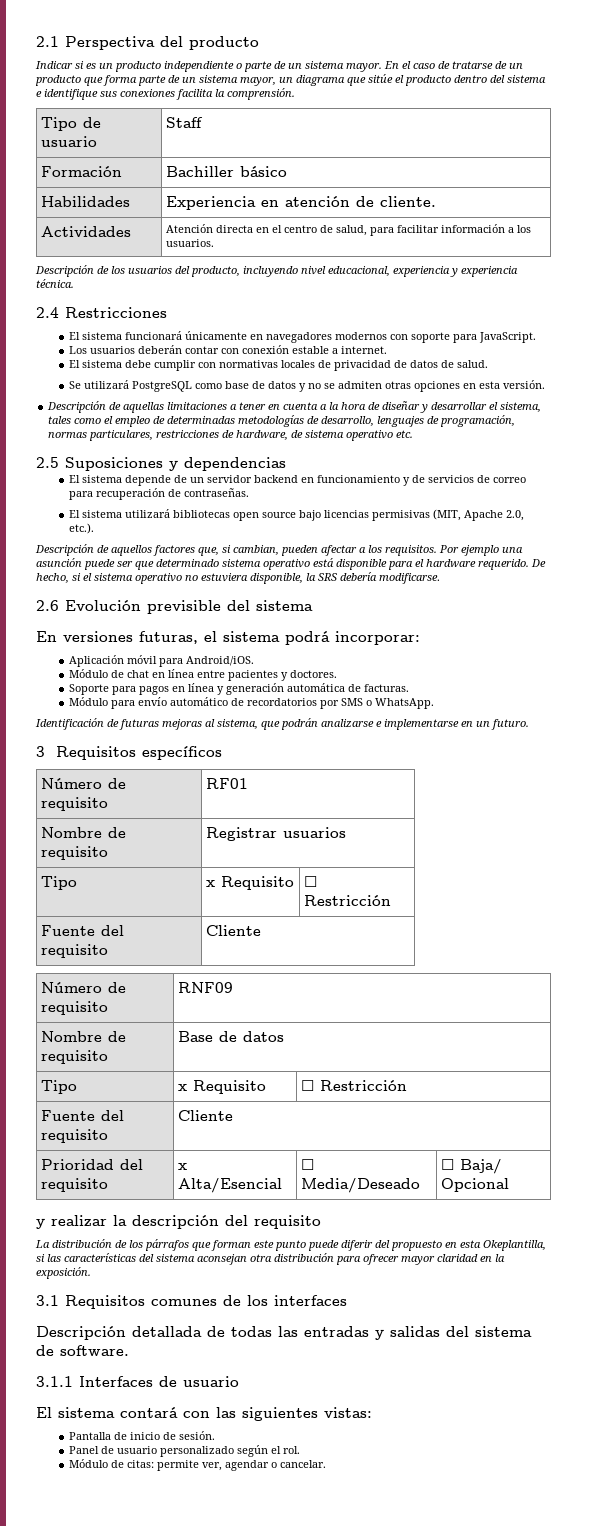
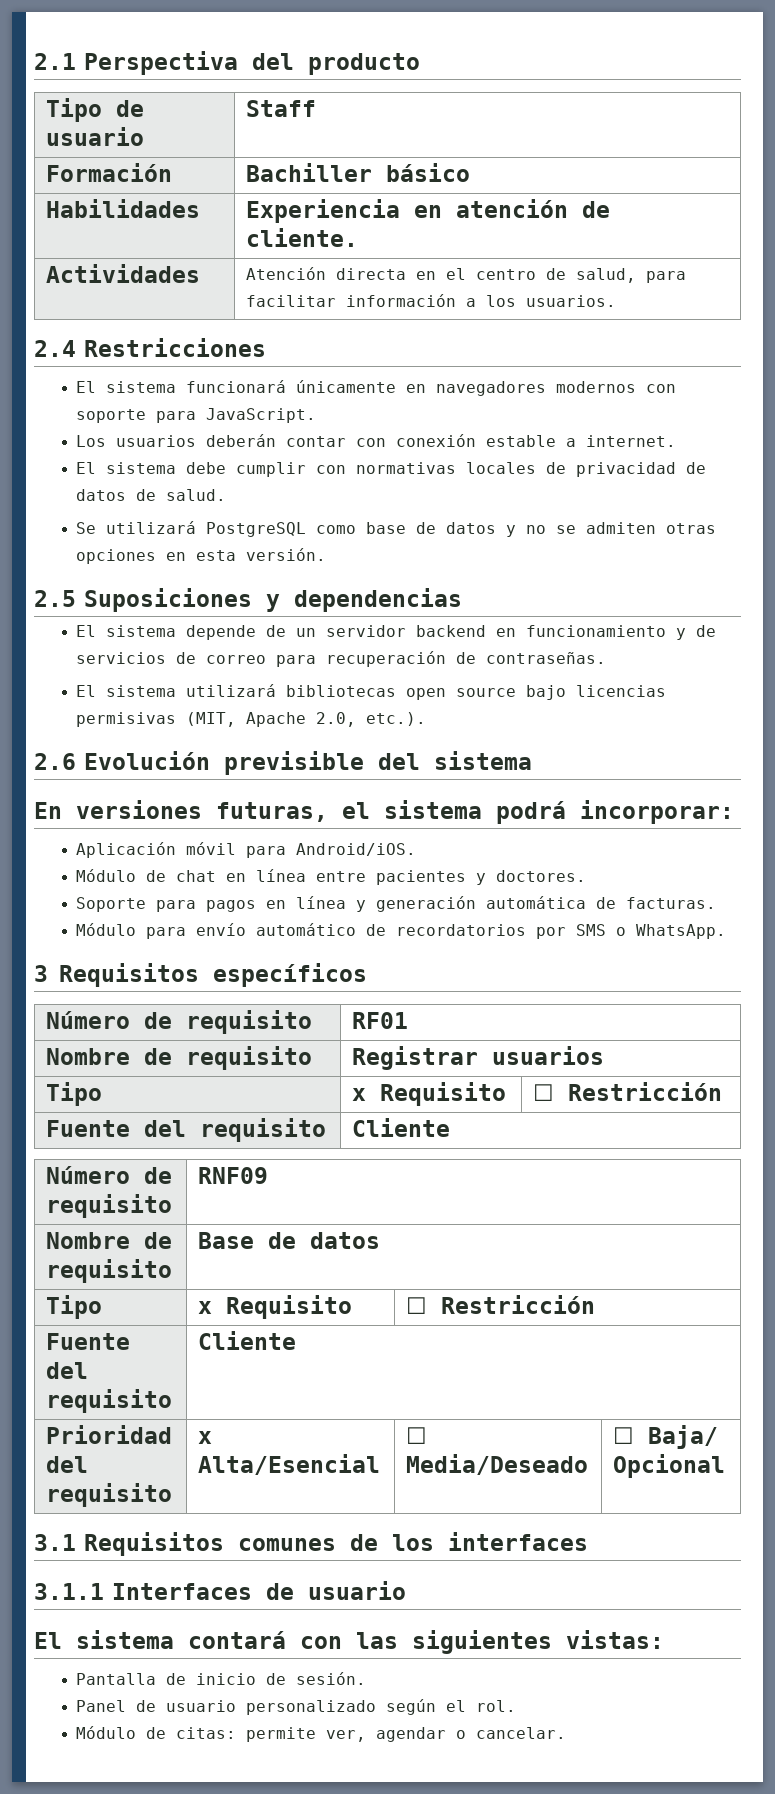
- Indicar si es un producto independiente o parte de un sistema mayor. En el caso de tratarse de un producto que forma parte de un sistema mayor, un diagrama que sitúe el producto dentro del sistema e identifique sus conexiones facilita la comprensión.
- Descripción de los usuarios del producto, incluyendo nivel educacional, experiencia y experiencia técnica.
- Descripción de aquellas limitaciones a tener en cuenta a la hora de diseñar y desarrollar el sistema, tales como el empleo de determinadas metodologías de desarrollo, lenguajes de programación, normas particulares, restricciones de hardware, de sistema operativo etc.
- Descripción de aquellos factores que, si cambian, pueden afectar a los requisitos. Por ejemplo una asunción puede ser que determinado sistema operativo está disponible para el hardware requerido. De hecho, si el sistema operativo no estuviera disponible, la SRS debería modificarse.
- Identificación de futuras mejoras al sistema, que podrán analizarse e implementarse en un futuro.
- y realizar la descripción del requisito
- La distribución de los párrafos que forman este punto puede diferir del propuesto en esta Okeplantilla, si las características del sistema aconsejan otra distribución para ofrecer mayor claridad en la exposición.
- Descripción detallada de todas las entradas y salidas del sistema de software.

